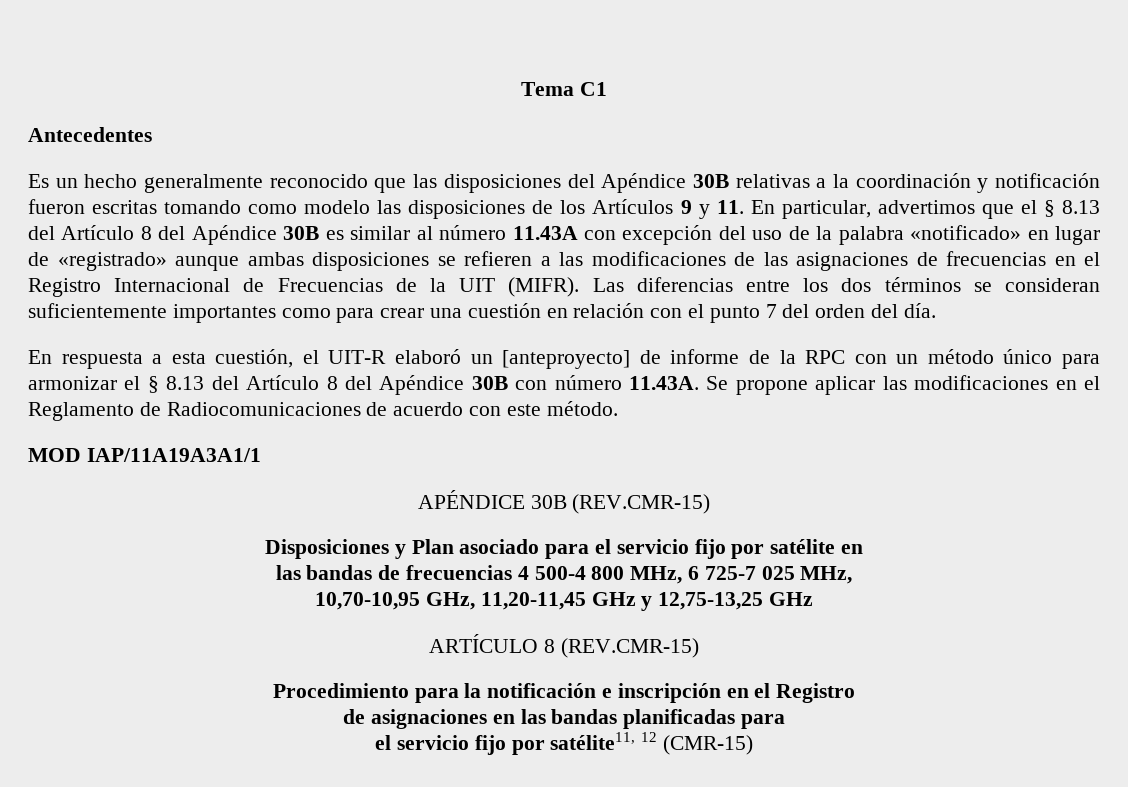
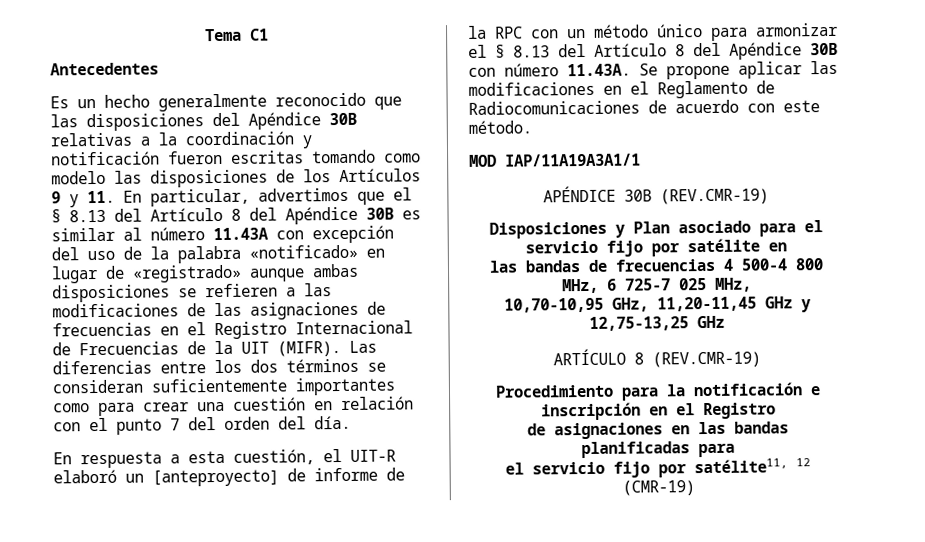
- APÉNDICE 30B (REV.CMR-15)
+ APÉNDICE 30B (REV.CMR-19)
- ARTÍCULO 8 (REV.CMR-15)
+ ARTÍCULO 8 (REV.CMR-19)
- el servicio fijo por satélite11, 12 (CMR-15)
+ el servicio fijo por satélite11, 12 (CMR-19)

